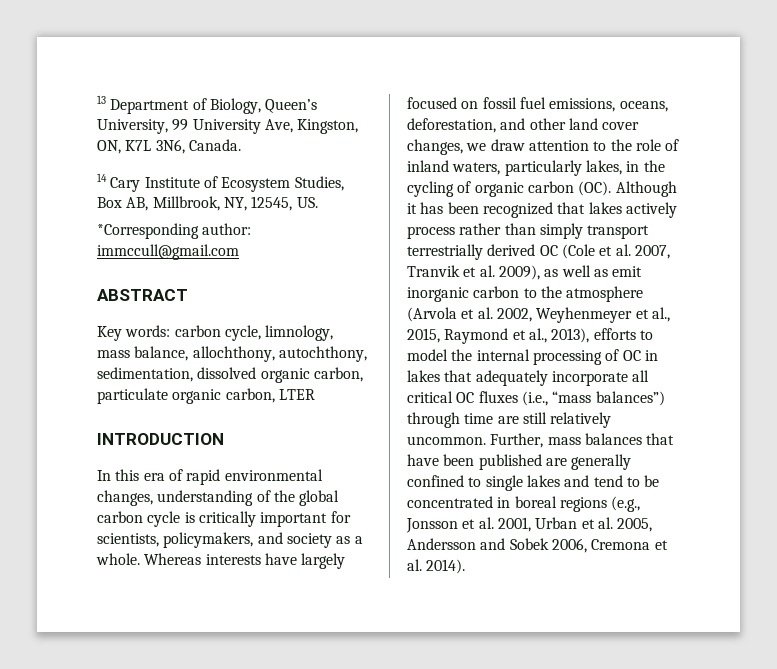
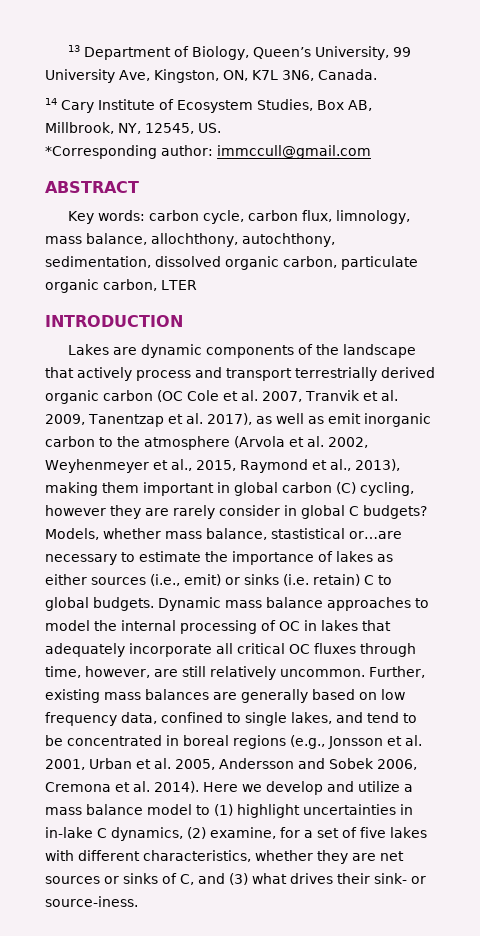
- Key words: carbon cycle, limnology, mass balance, allochthony, autochthony, sedimentation, dissolved organic carbon, particulate organic carbon, LTER
+ Key words: carbon cycle, carbon flux, limnology, mass balance, allochthony, autochthony, sedimentation, dissolved organic carbon, particulate organic carbon, LTER
- In this era of rapid environmental changes, understanding of the global carbon cycle is critically important for scientists, policymakers, and society as a whole. Whereas interests have largely focused on fossil fuel emissions, oceans, deforestation, and other land cover changes, we draw attention to the role of inland waters, particularly lakes, in the cycling of organic carbon (OC). Although it has been recognized that lakes actively process rather than simply transport terrestrially derived OC (Cole et al. 2007, Tranvik et al. 2009), as well as emit inorganic carbon to the atmosphere (Arvola et al. 2002, Weyhenmeyer et al., 2015, Raymond et al., 2013), efforts to model the internal processing of OC in lakes that adequately incorporate all critical OC fluxes (i.e., “mass balances”) through time are still relatively uncommon.
+ Lakes are dynamic components of the landscape that actively process and transport terrestrially derived organic carbon (OC Cole et al. 2007, Tranvik et al. 2009, Tanentzap et al. 2017), as well as emit inorganic carbon to the atmosphere (Arvola et al. 2002, Weyhenmeyer et al., 2015, Raymond et al., 2013), making them important in global carbon (C) cycling, however they are rarely consider in global C budgets? Models, whether mass balance, stastistical or…are necessary to estimate the importance of lakes as either sources (i.e., emit) or sinks (i.e. retain) C to global budgets. Dynamic mass balance approaches to model the internal processing of OC in lakes that adequately incorporate all critical OC fluxes through time, however, are still relatively uncommon.
- Further, mass balances that have been published are generally confined to single lakes and tend to be concentrated in boreal regions (e.g., Jonsson et al. 2001, Urban et al. 2005, Andersson and Sobek 2006, Cremona et al. 2014).
+ Further, existing mass balances are generally based on low frequency data, confined to single lakes, and tend to be concentrated in boreal regions (e.g., Jonsson et al. 2001, Urban et al. 2005, Andersson and Sobek 2006, Cremona et al. 2014).
+ Here we develop and utilize a mass balance model to (1) highlight uncertainties in in-lake C dynamics, (2) examine, for a set of five lakes with different characteristics, whether they are net sources or sinks of C, and (3) what drives their sink- or source-iness.

